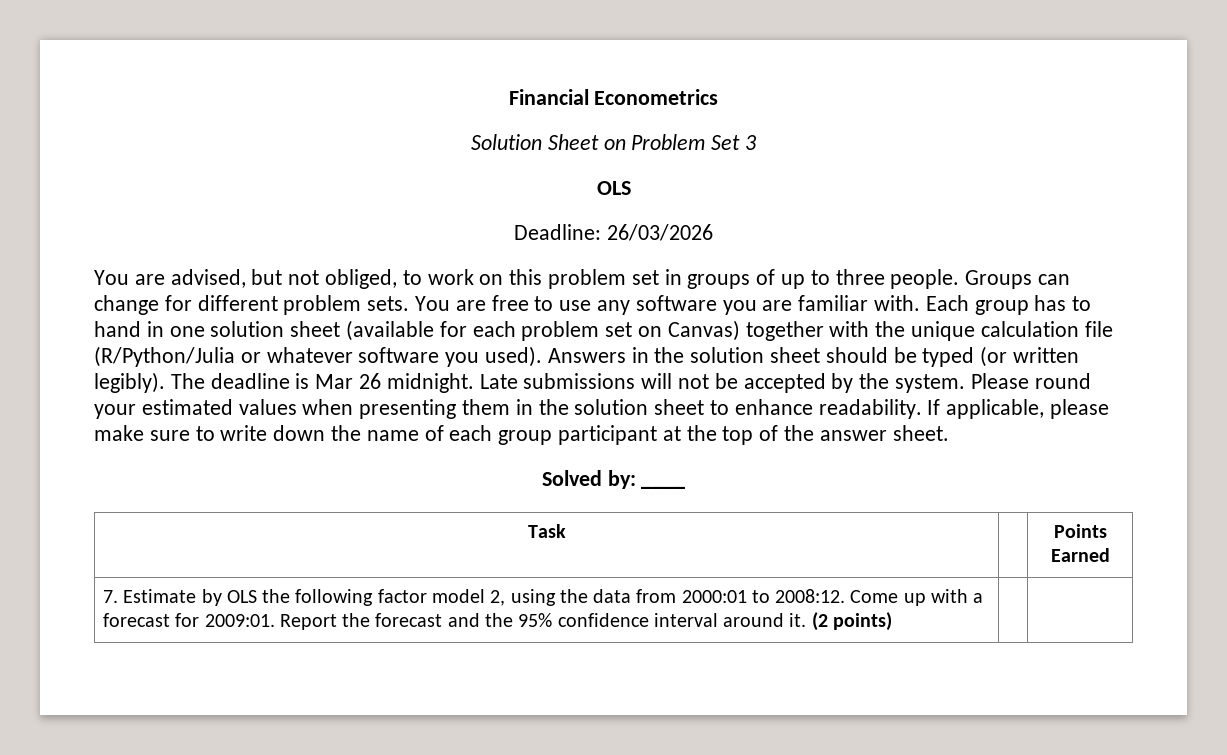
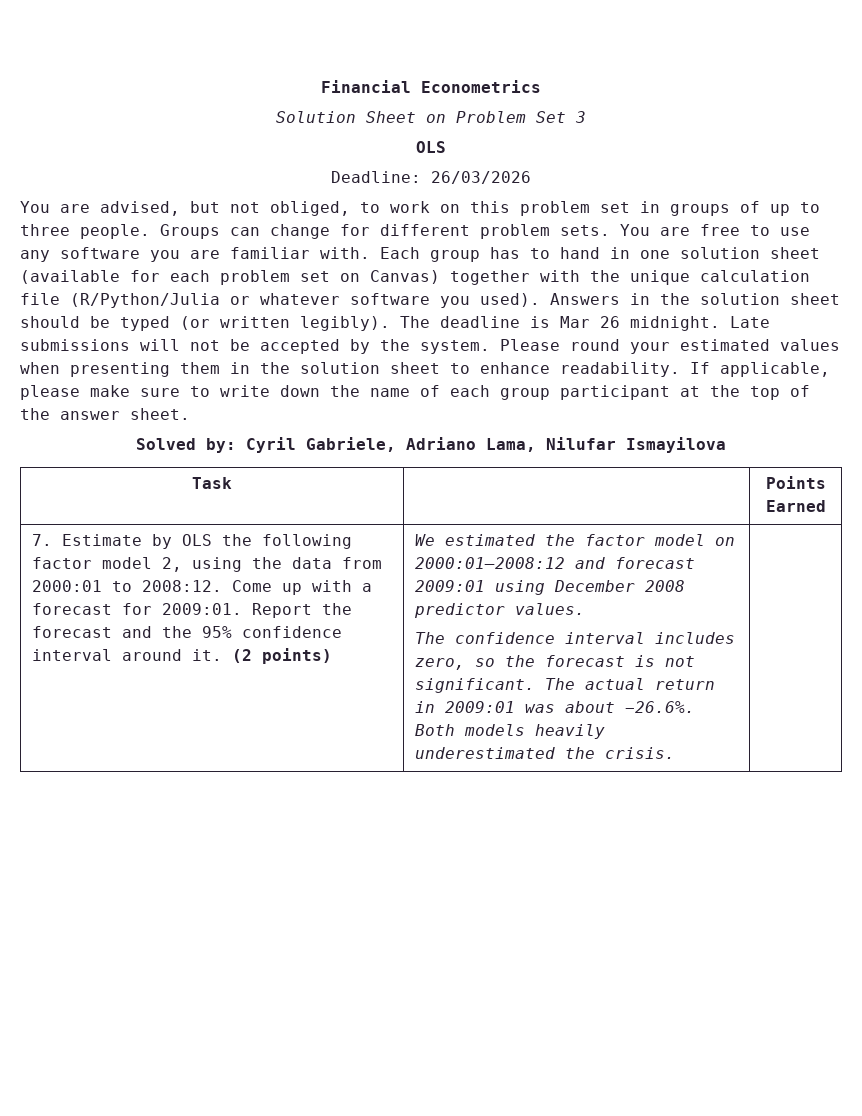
- Solved by: ____
+ Solved by: Cyril Gabriele, Adriano Lama, Nilufar Ismayilova
+ We estimated the factor model on 2000:01–2008:12 and forecast 2009:01 using December 2008 predictor values.
+ The confidence interval includes zero, so the forecast is not significant. The actual return in 2009:01 was about −26.6%. Both models heavily underestimated the crisis.

